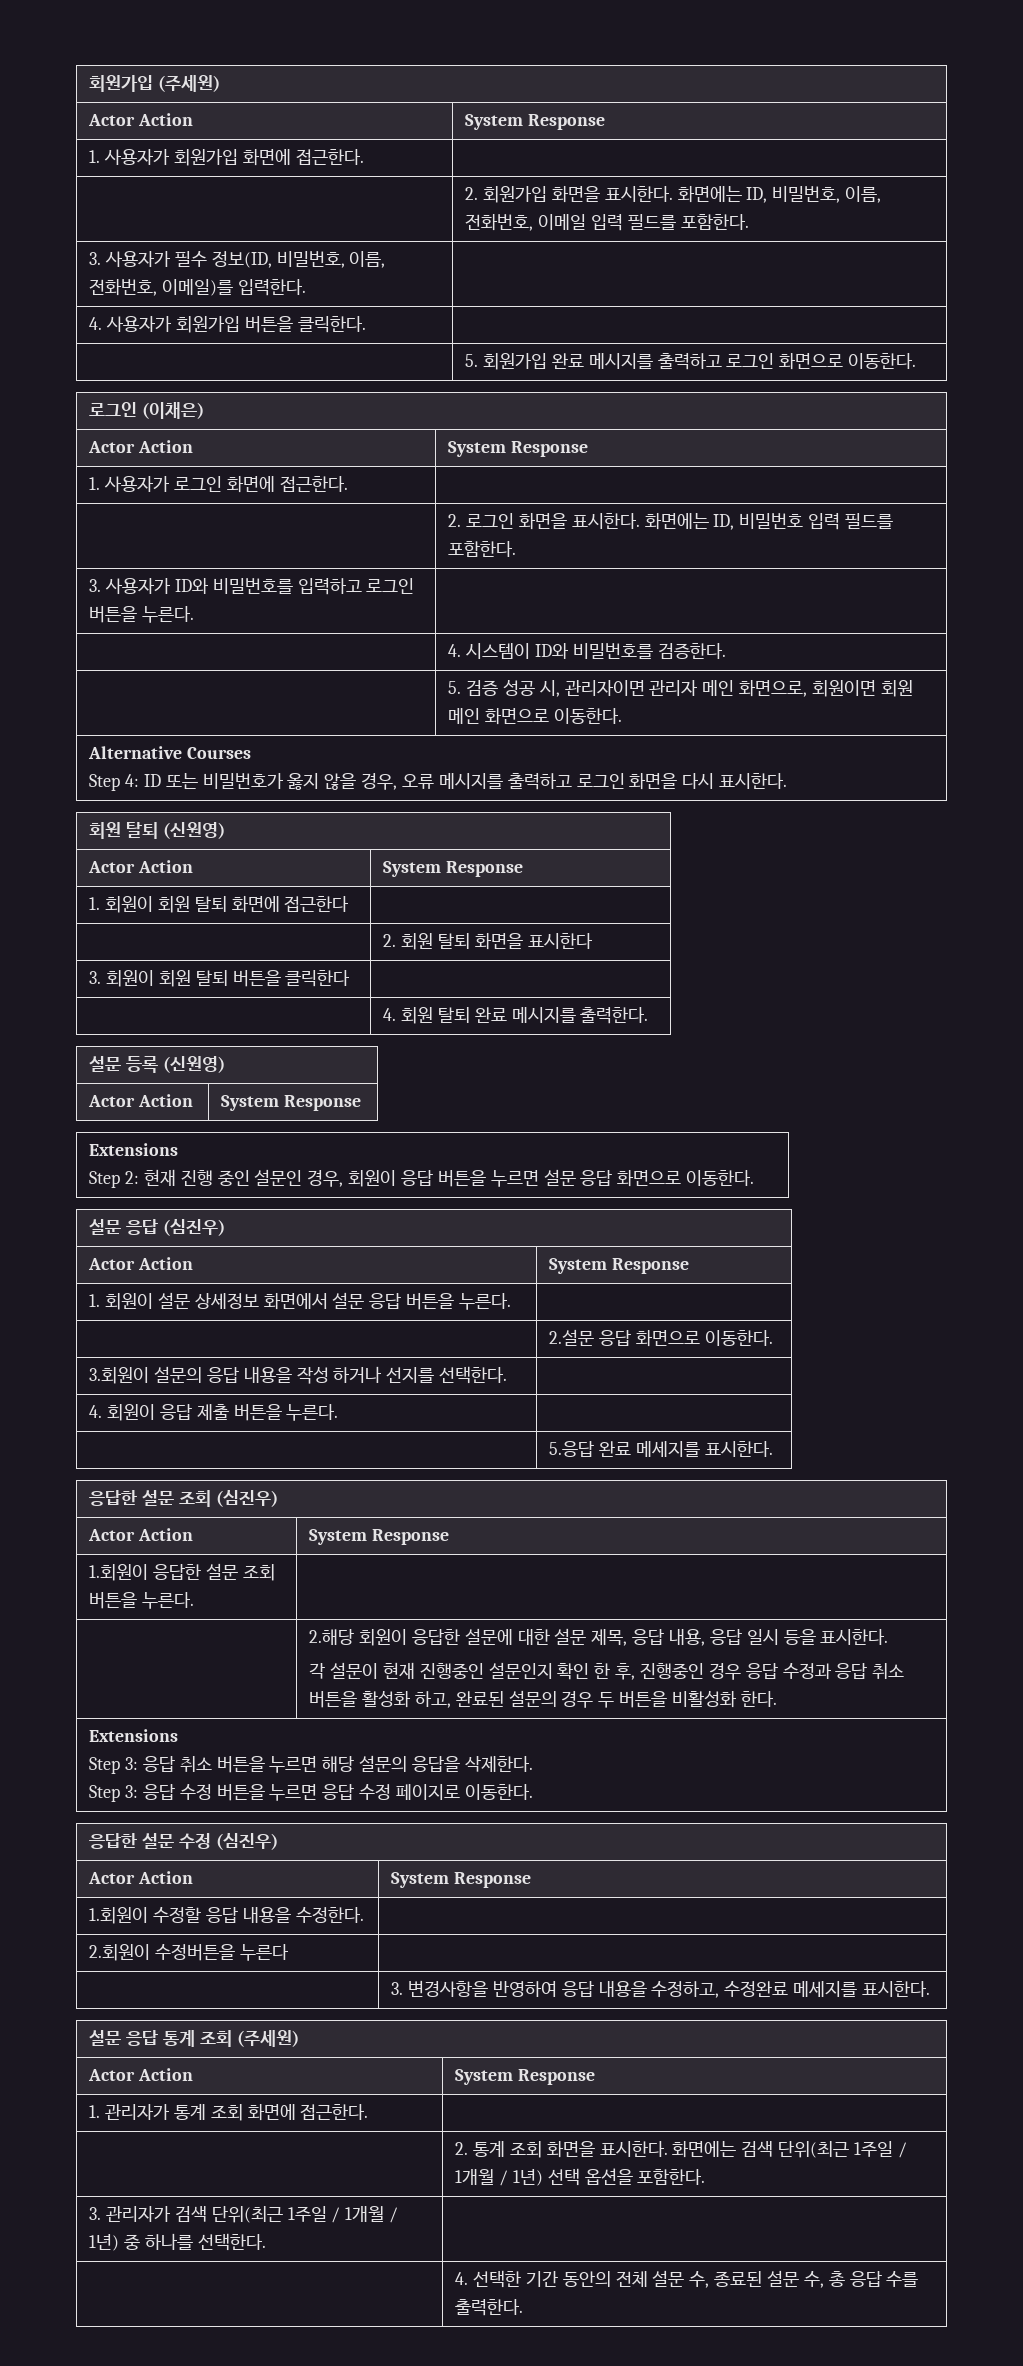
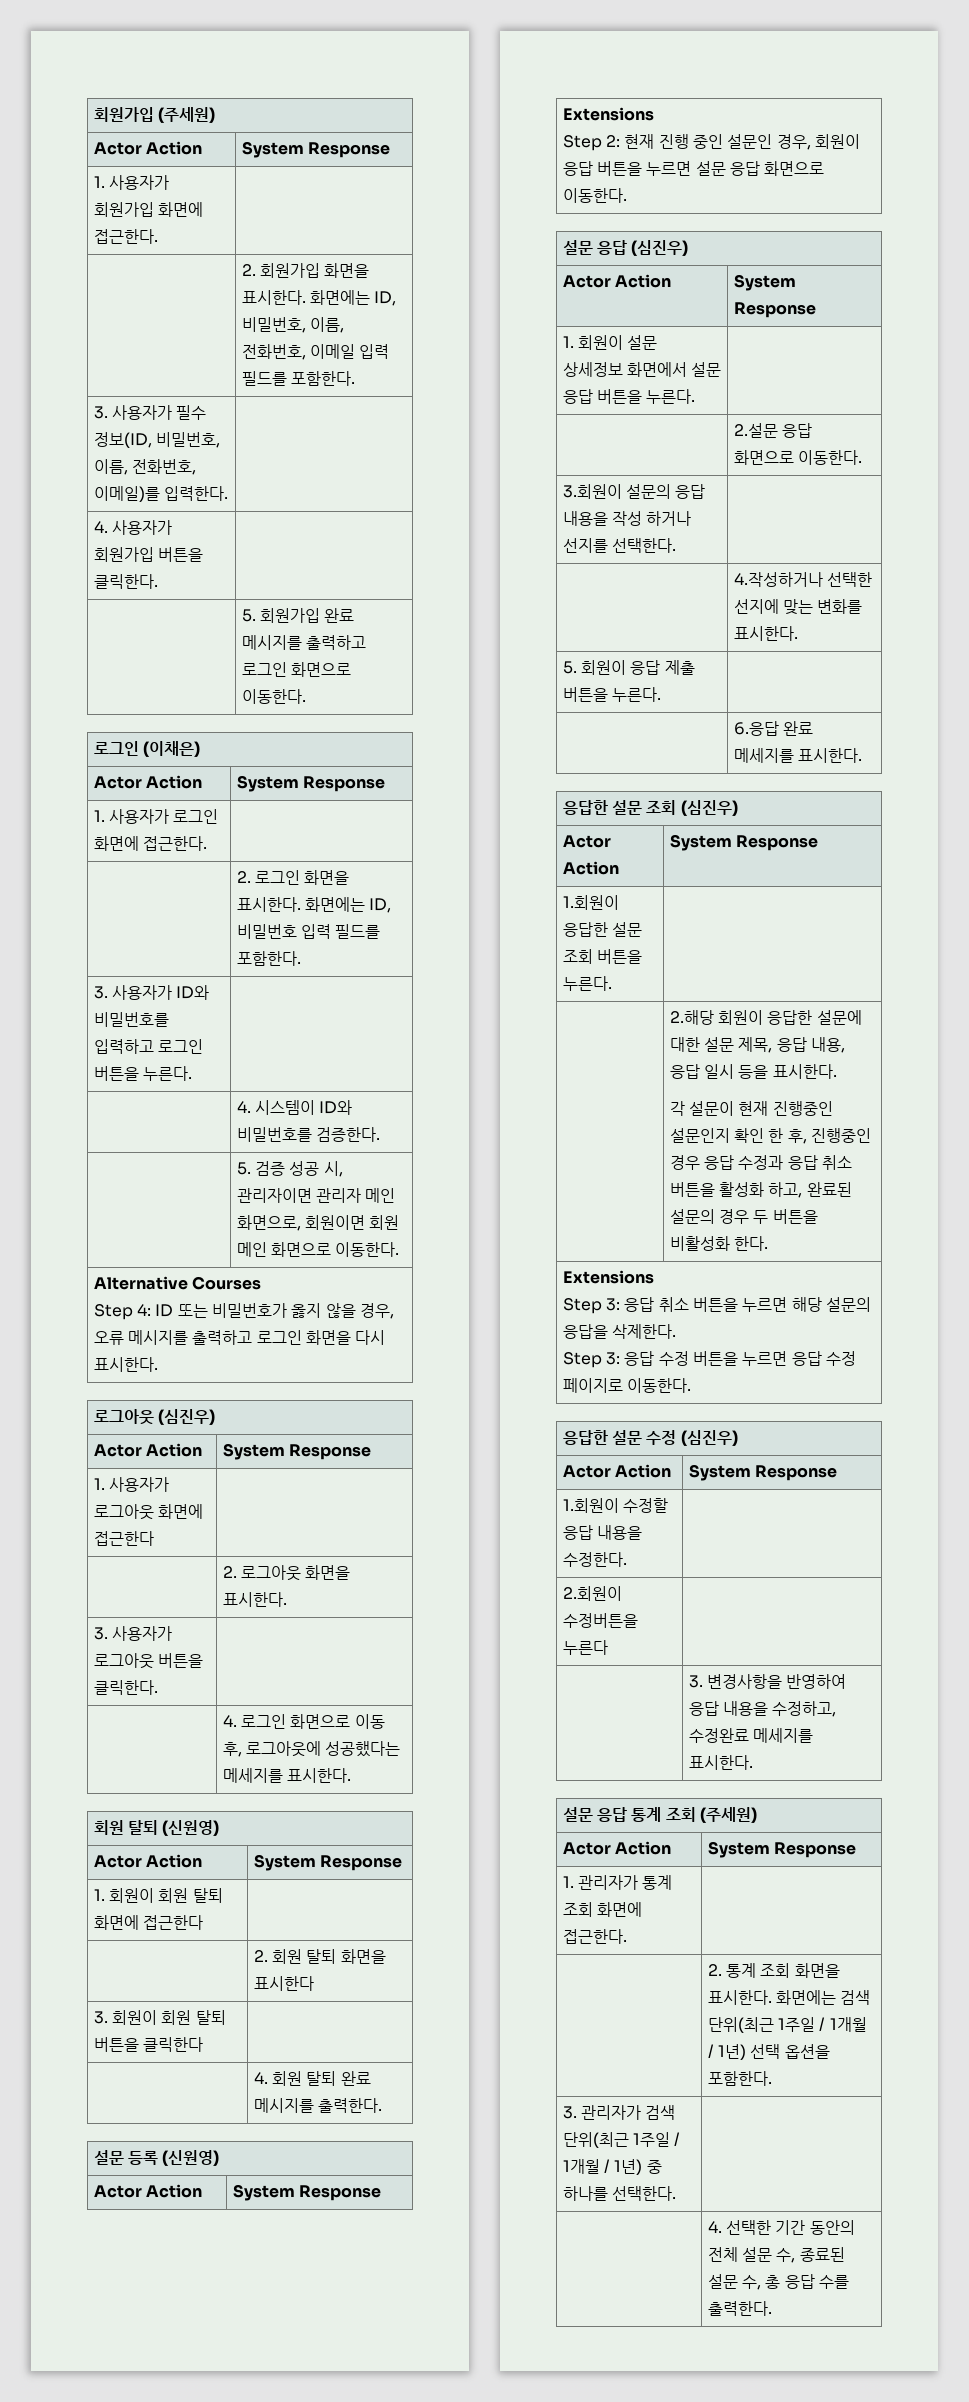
+ 로그아웃 (심진우)
+ Actor Action | System Response
+ 1. 사용자가 로그아웃 화면에 접근한다 |
+ | 2. 로그아웃 화면을 표시한다.
+ 3. 사용자가 로그아웃 버튼을 클릭한다. |
+ | 4. 로그인 화면으로 이동 후, 로그아웃에 성공했다는 메세지를 표시한다.
- 4. 회원이 응답 제출 버튼을 누른다. |
+ | 4.작성하거나 선택한 선지에 맞는 변화를 표시한다.
+ 5. 회원이 응답 제출 버튼을 누른다. |
- | 5.응답 완료 메세지를 표시한다.
+ | 6.응답 완료 메세지를 표시한다.

